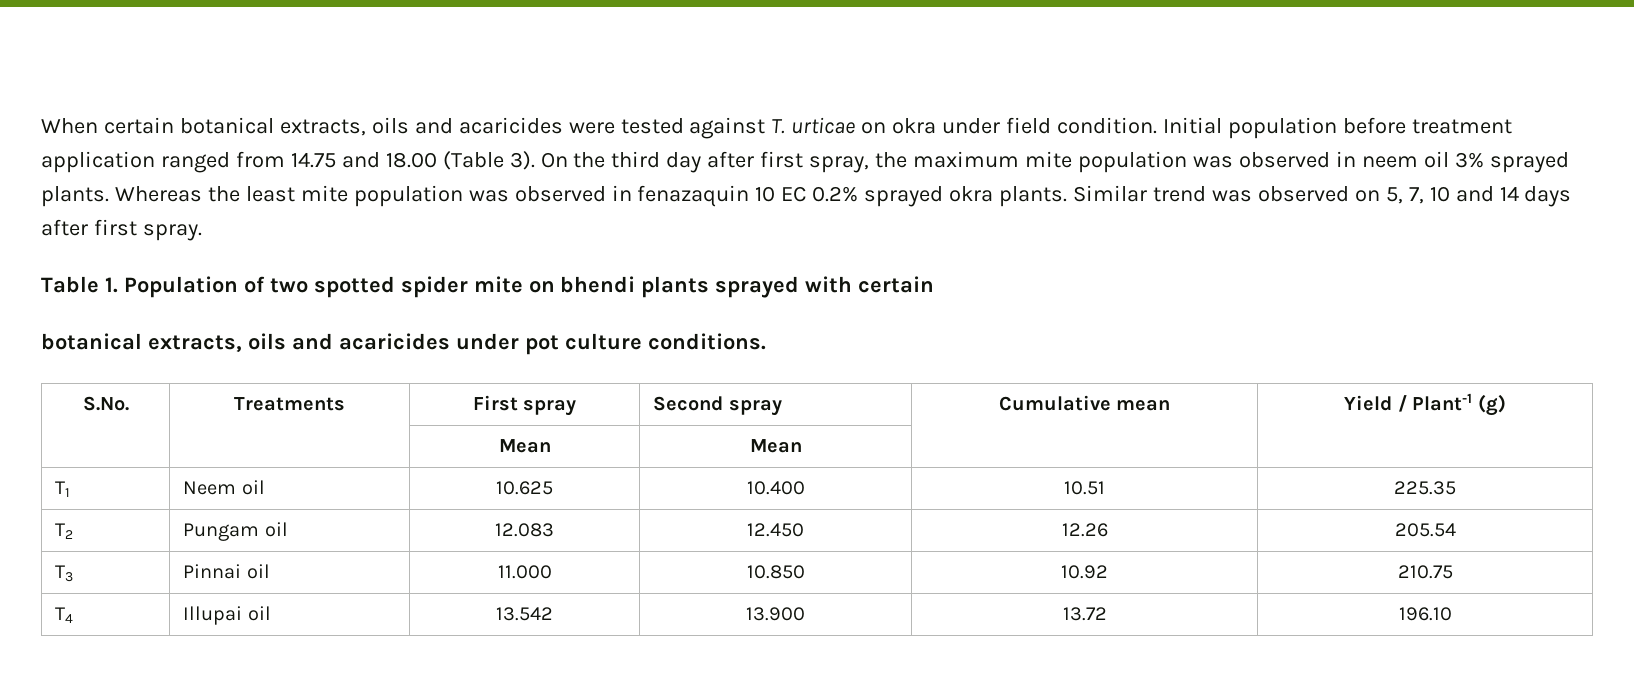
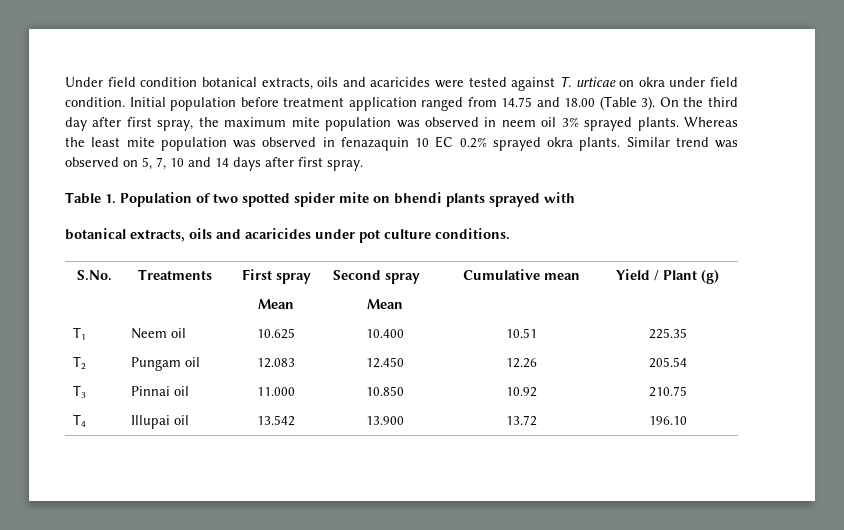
- When certain botanical extracts, oils and acaricides were tested against T. urticae on okra under field condition.
+ Under field condition botanical extracts, oils and acaricides were tested against T. urticae on okra under field condition.
- Table 1. Population of two spotted spider mite on bhendi plants sprayed with certain
+ Table 1. Population of two spotted spider mite on bhendi plants sprayed with
- S.No. | Treatments | First spray | Second spray | Cumulative mean | Yield / Plant-1 (g)
+ S.No. | Treatments | First spray | Second spray | Cumulative mean | Yield / Plant (g)

